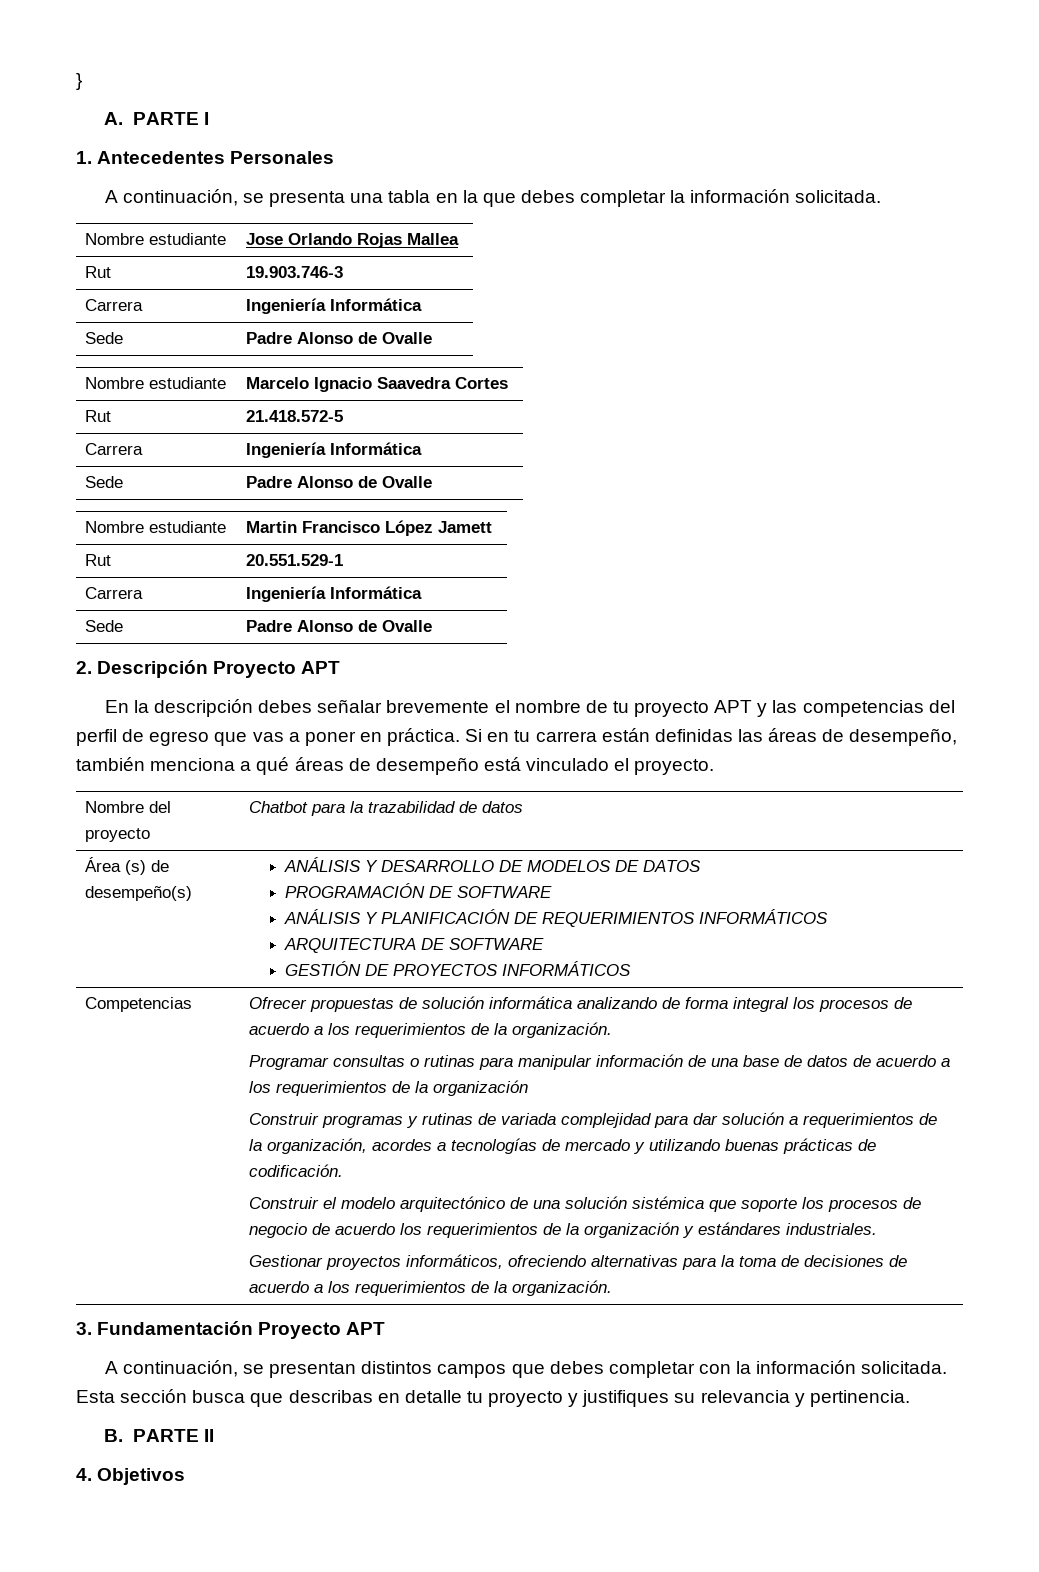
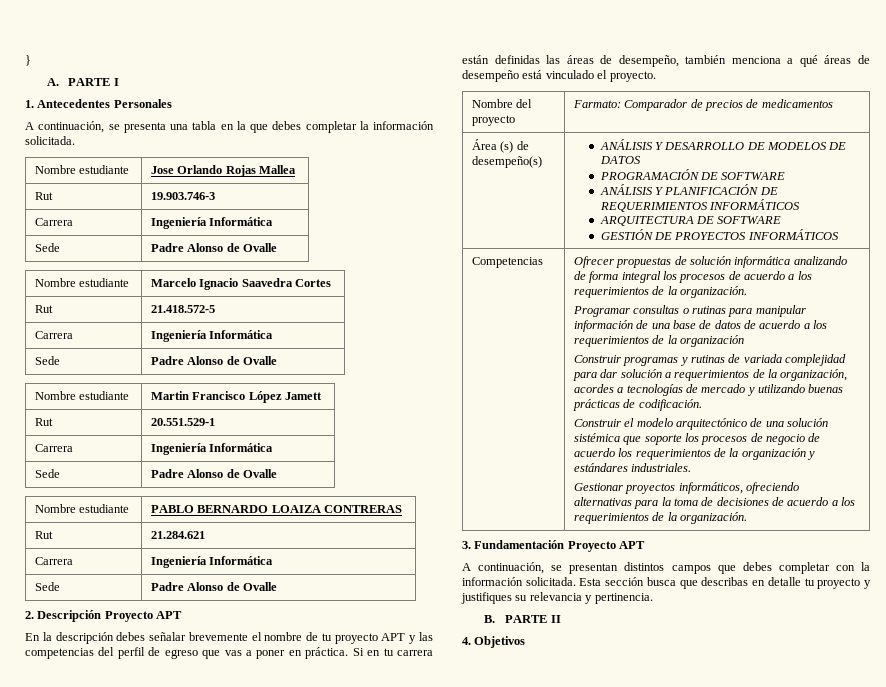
+ Nombre estudiante | PABLO BERNARDO LOAIZA CONTRERAS
+ Rut | 21.284.621
+ Carrera | Ingeniería Informática
+ Sede | Padre Alonso de Ovalle
- Nombre del proyecto | Chatbot para la trazabilidad de datos
+ Nombre del proyecto | Farmato: Comparador de precios de medicamentos

